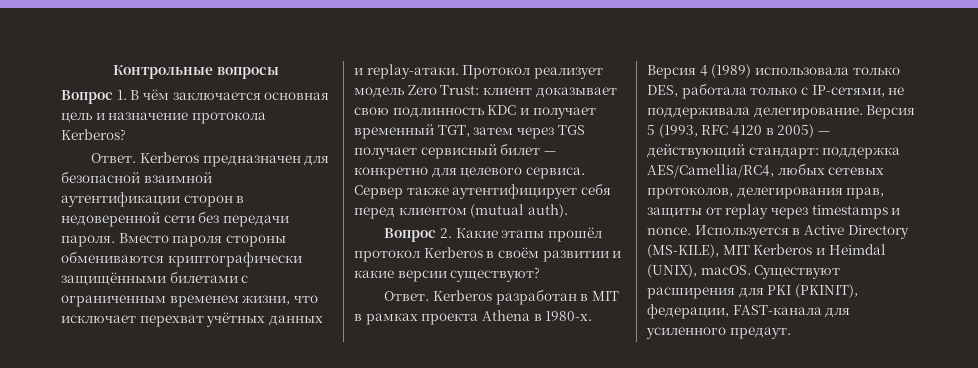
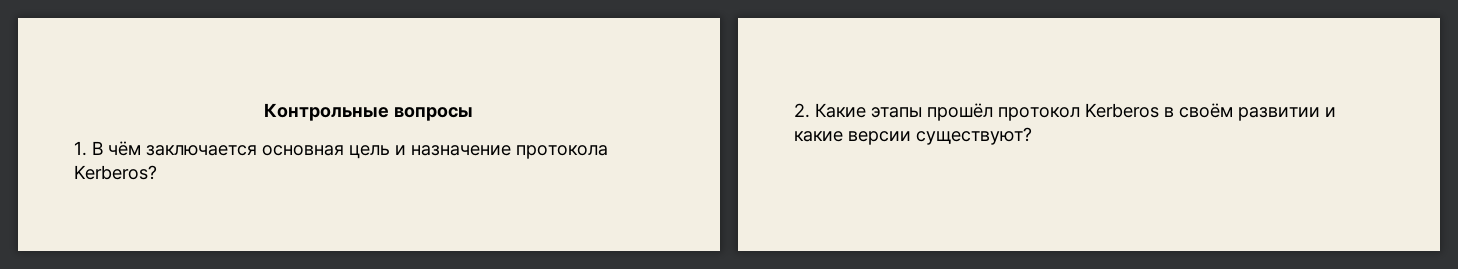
- Вопрос 1. В чём заключается основная цель и назначение протокола Kerberos?
+ 1. В чём заключается основная цель и назначение протокола Kerberos?
- Ответ. Kerberos предназначен для безопасной взаимной аутентификации сторон в недоверенной сети без передачи пароля. Вместо пароля стороны обмениваются криптографически защищёнными билетами с ограниченным временем жизни, что исключает перехват учётных данных и replay-атаки. Протокол реализует модель Zero Trust: клиент доказывает свою подлинность KDC и получает временный TGT, затем через TGS получает сервисный билет — конкретно для целевого сервиса. Сервер также аутентифицирует себя перед клиентом (mutual auth).
- Вопрос 2. Какие этапы прошёл протокол Kerberos в своём развитии и какие версии существуют?
+ 2. Какие этапы прошёл протокол Kerberos в своём развитии и какие версии существуют?
- Ответ. Kerberos разработан в MIT в рамках проекта Athena в 1980-х. Версия 4 (1989) использовала только DES, работала только с IP-сетями, не поддерживала делегирование. Версия 5 (1993, RFC 4120 в 2005) — действующий стандарт: поддержка AES/Camellia/RC4, любых сетевых протоколов, делегирования прав, защиты от replay через timestamps и nonce. Используется в Active Directory (MS-KILE), MIT Kerberos и Heimdal (UNIX), macOS. Существуют расширения для PKI (PKINIT), федерации, FAST-канала для усиленного предаут.

